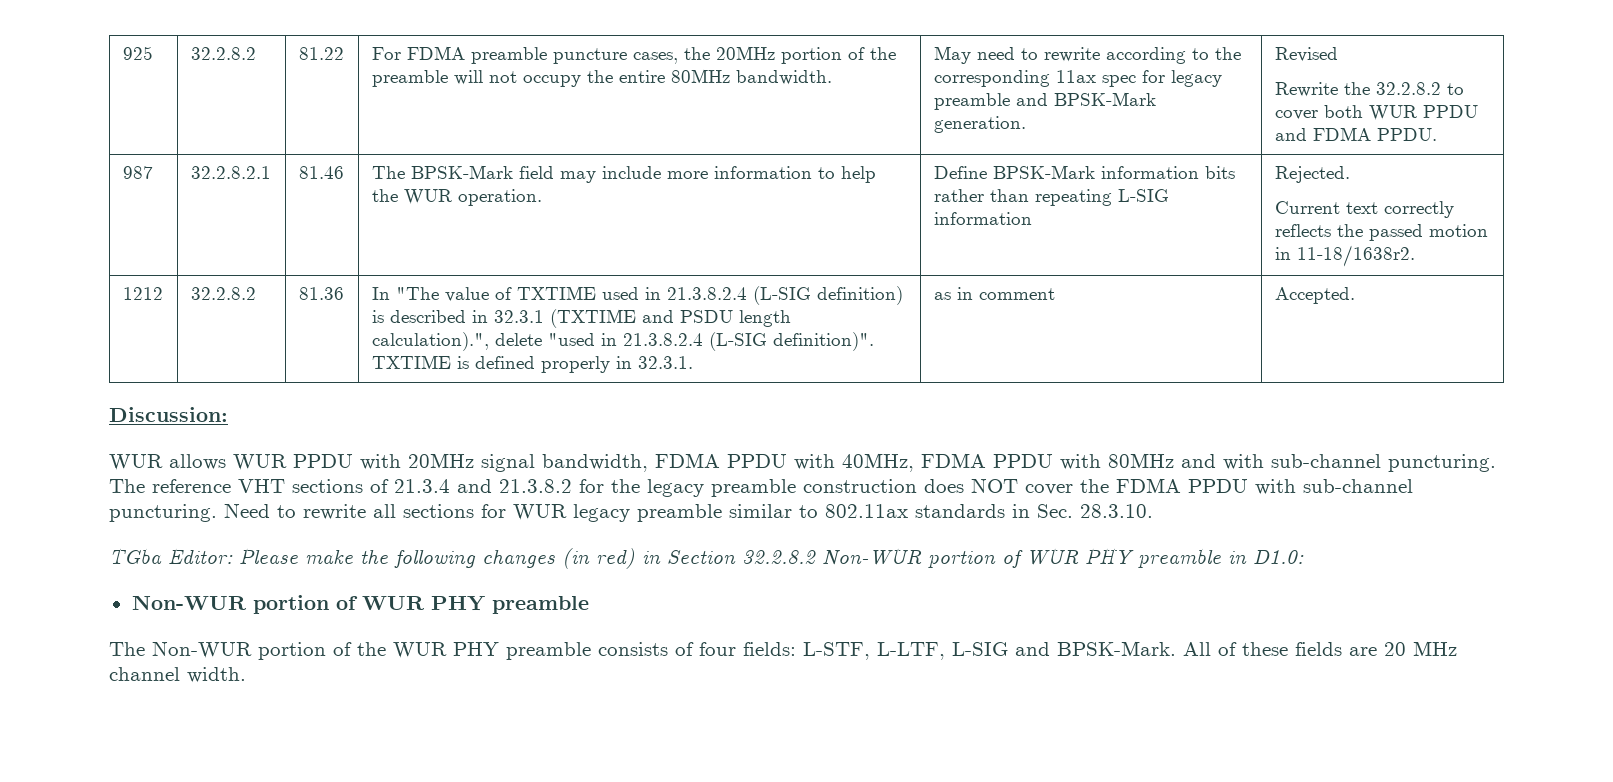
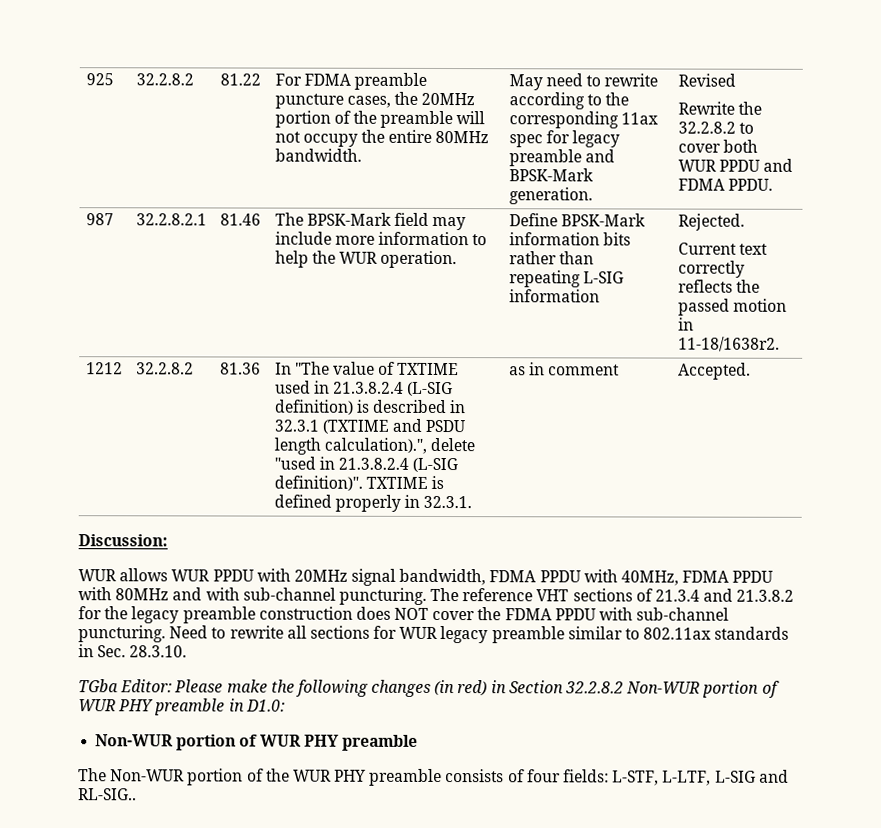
- The Non-WUR portion of the WUR PHY preamble consists of four fields: L-STF, L-LTF, L-SIG and BPSK-Mark. All of these fields are 20 MHz channel width.
+ The Non-WUR portion of the WUR PHY preamble consists of four fields: L-STF, L-LTF, L-SIG and RL-SIG..

